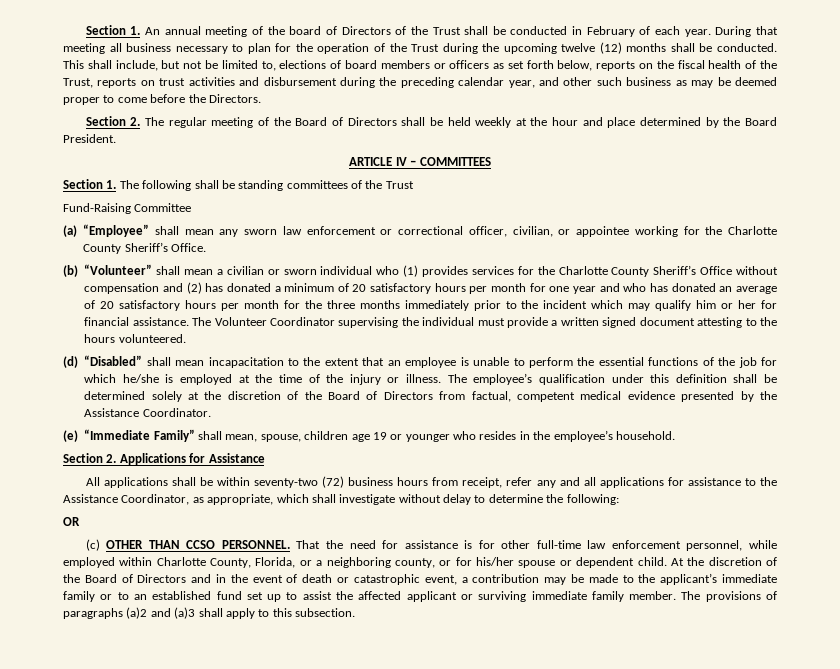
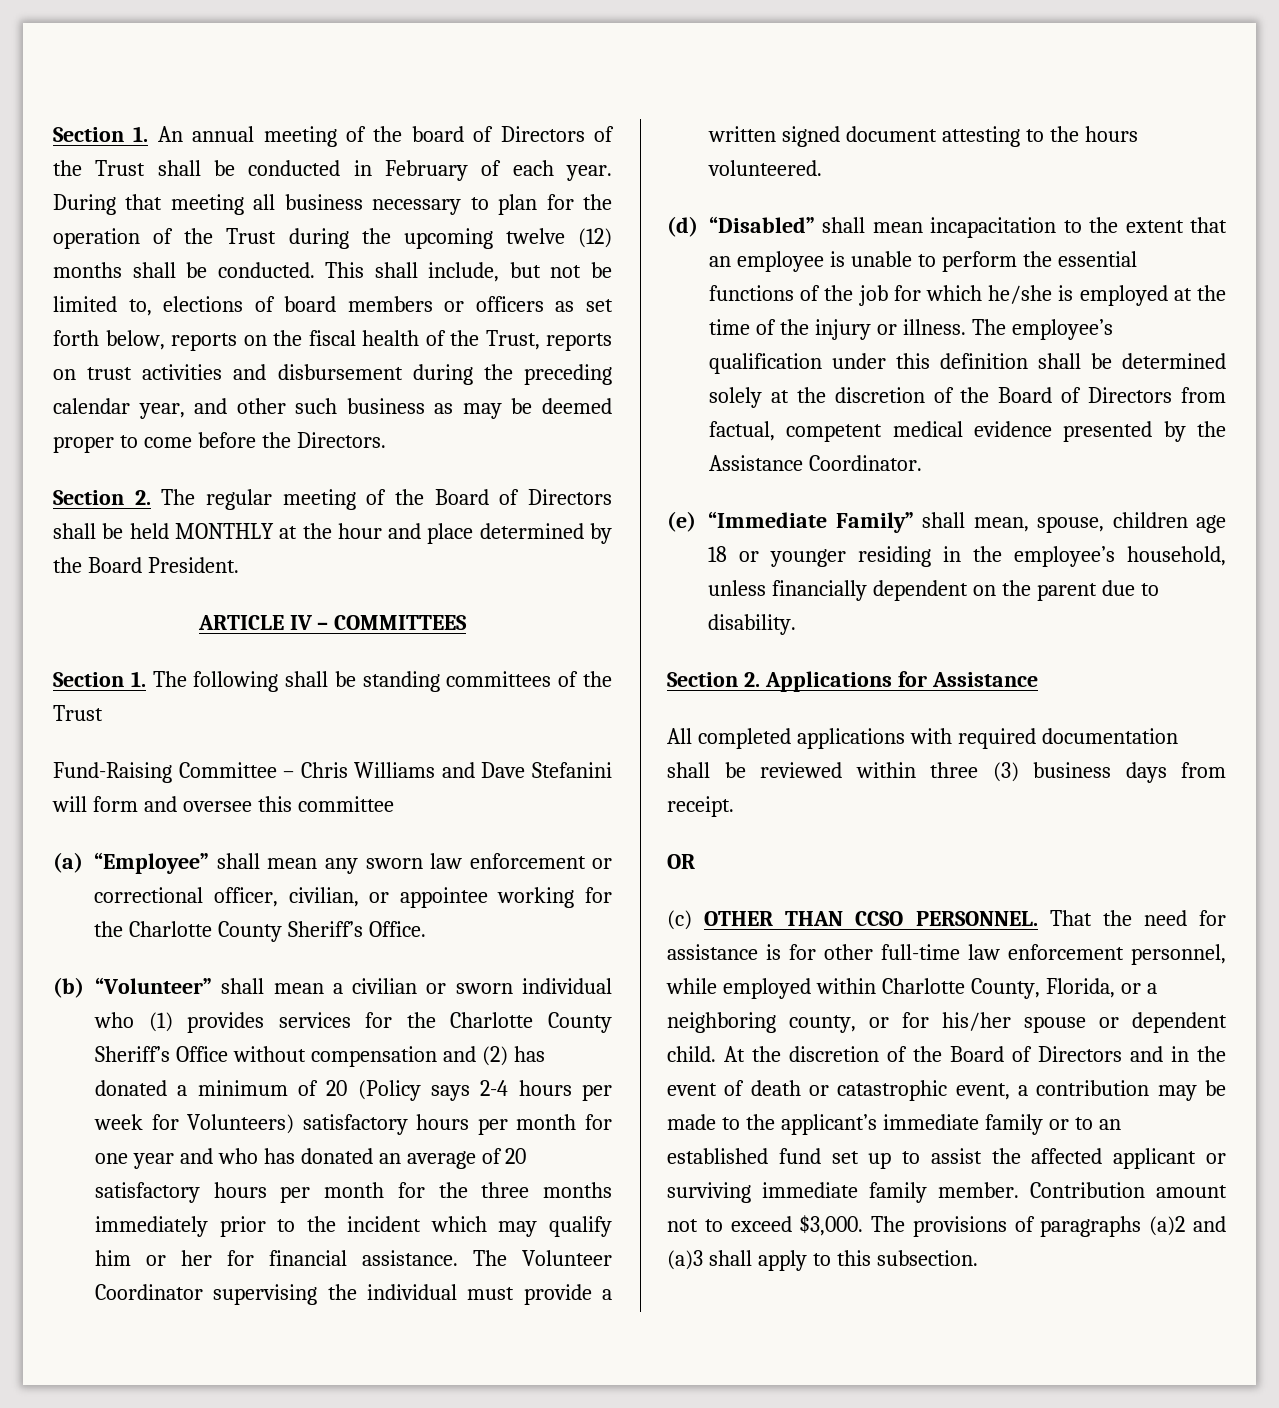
- Section 2. The regular meeting of the Board of Directors shall be held weekly at the hour and place determined by the Board President.
+ Section 2. The regular meeting of the Board of Directors shall be held MONTHLY at the hour and place determined by the Board President.
- Fund-Raising Committee
+ Fund-Raising Committee – Chris Williams and Dave Stefanini will form and oversee this committee
- (b) “Volunteer” shall mean a civilian or sworn individual who (1) provides services for the Charlotte County Sheriff’s Office without compensation and (2) has donated a minimum of 20 satisfactory hours per month for one year and who has donated an average of 20 satisfactory hours per month for the three months immediately prior to the incident which may qualify him or her for financial assistance.
+ (b) “Volunteer” shall mean a civilian or sworn individual who (1) provides services for the Charlotte County Sheriff’s Office without compensation and (2) has donated a minimum of 20 (Policy says 2-4 hours per week for Volunteers) satisfactory hours per month for one year and who has donated an average of 20 satisfactory hours per month for the three months immediately prior to the incident which may qualify him or her for financial assistance.
- (e) “Immediate Family” shall mean, spouse, children age 19 or younger who resides in the employee’s household.
+ (e) “Immediate Family” shall mean, spouse, children age 18 or younger residing in the employee’s household, unless financially dependent on the parent due to disability.
- All applications shall be within seventy-two (72) business hours from receipt, refer any and all applications for assistance to the Assistance Coordinator, as appropriate, which shall investigate without delay to determine the following:
+ All completed applications with required documentation shall be reviewed within three (3) business days from receipt.
+ Contribution amount not to exceed $3,000.

